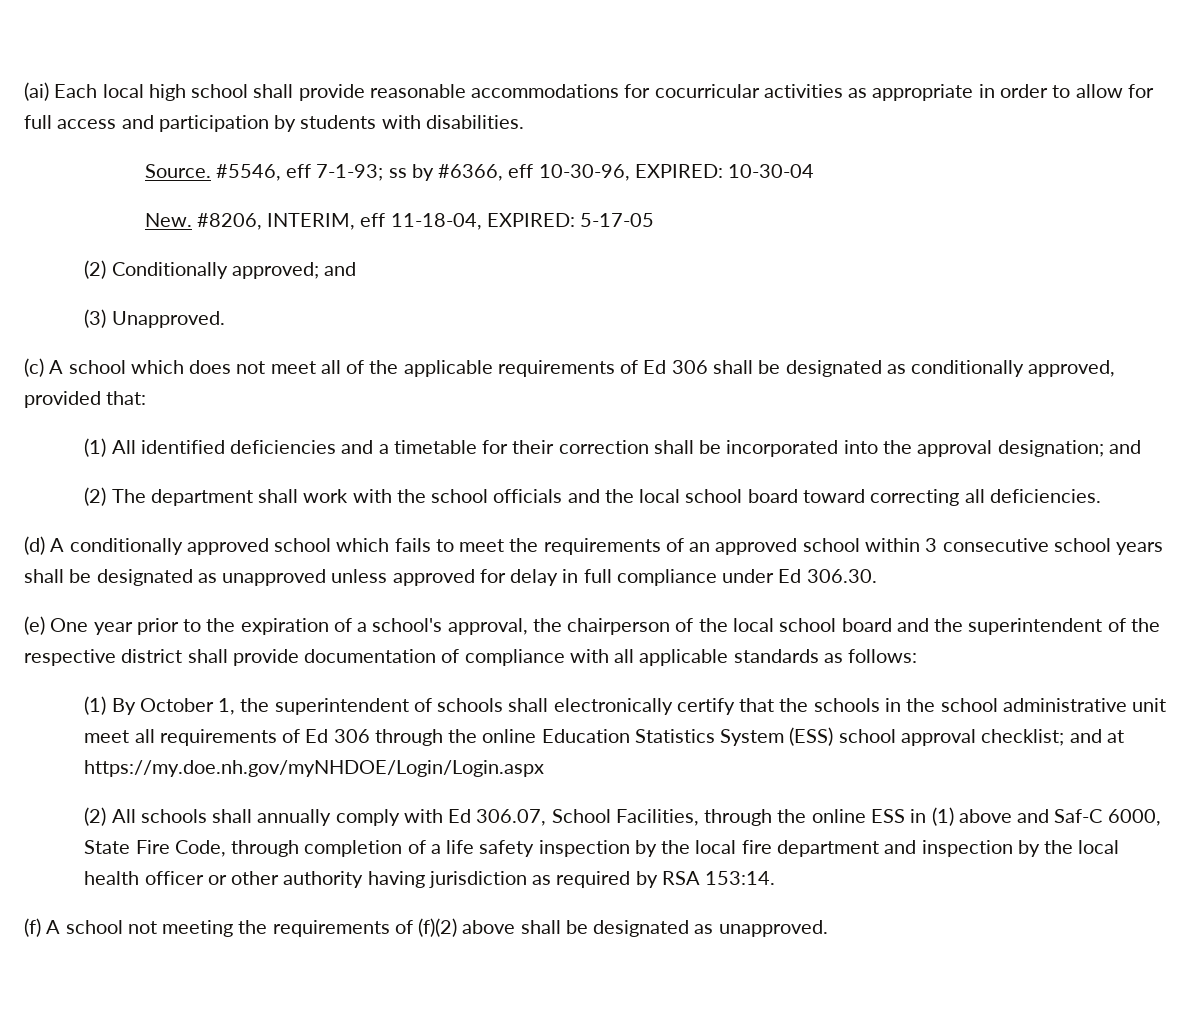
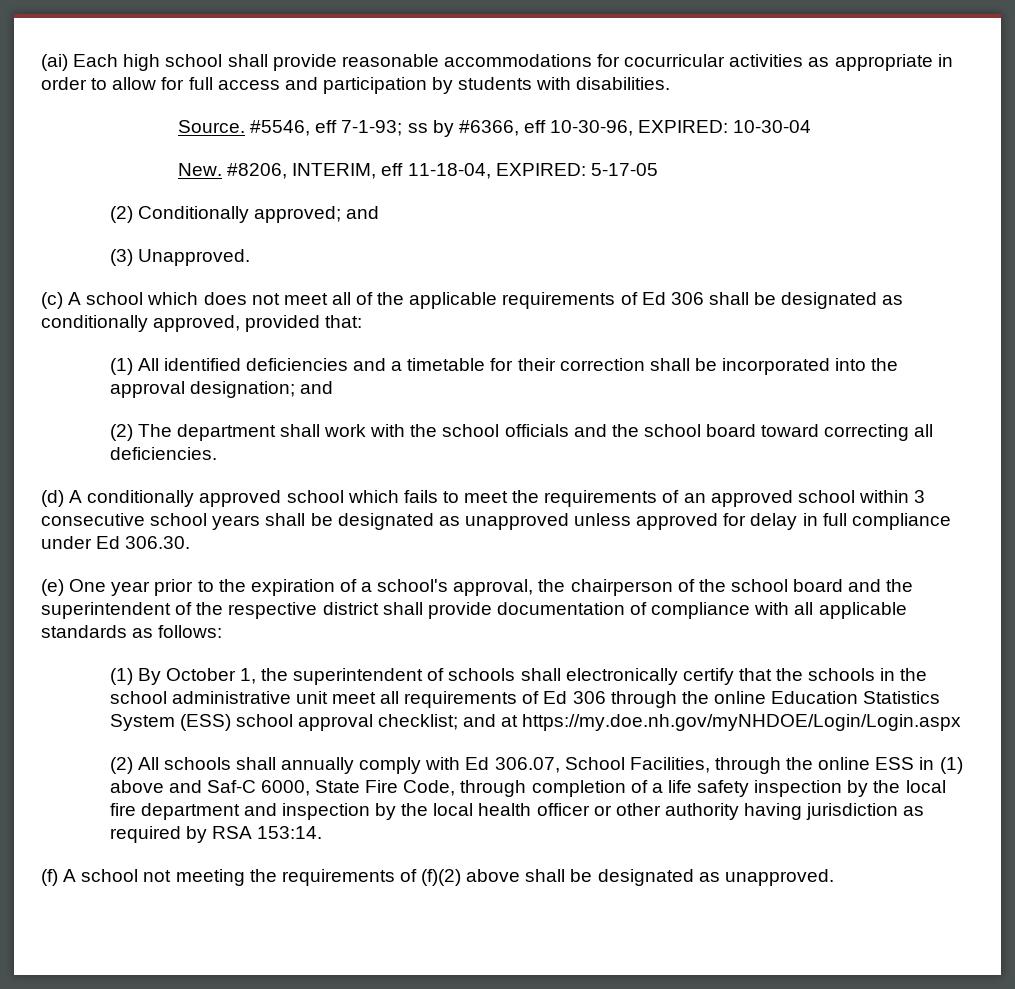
- (ai) Each local high school shall provide reasonable accommodations for cocurricular activities as appropriate in order to allow for full access and participation by students with disabilities.
+ (ai) Each high school shall provide reasonable accommodations for cocurricular activities as appropriate in order to allow for full access and participation by students with disabilities.
- (2) The department shall work with the school officials and the local school board toward correcting all deficiencies.
+ (2) The department shall work with the school officials and the school board toward correcting all deficiencies.
- (e) One year prior to the expiration of a school's approval, the chairperson of the local school board and the superintendent of the respective district shall provide documentation of compliance with all applicable standards as follows:
+ (e) One year prior to the expiration of a school's approval, the chairperson of the school board and the superintendent of the respective district shall provide documentation of compliance with all applicable standards as follows:

